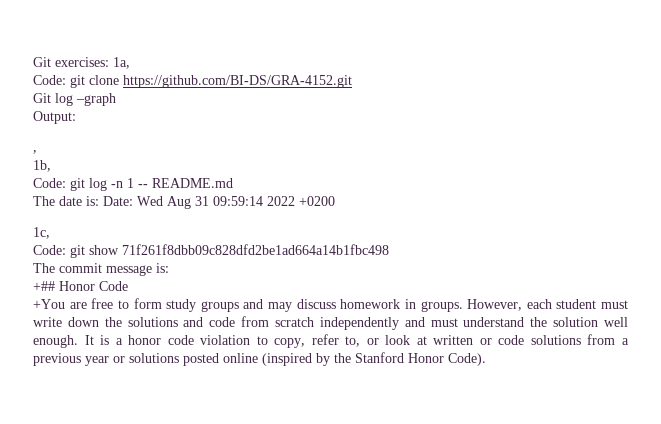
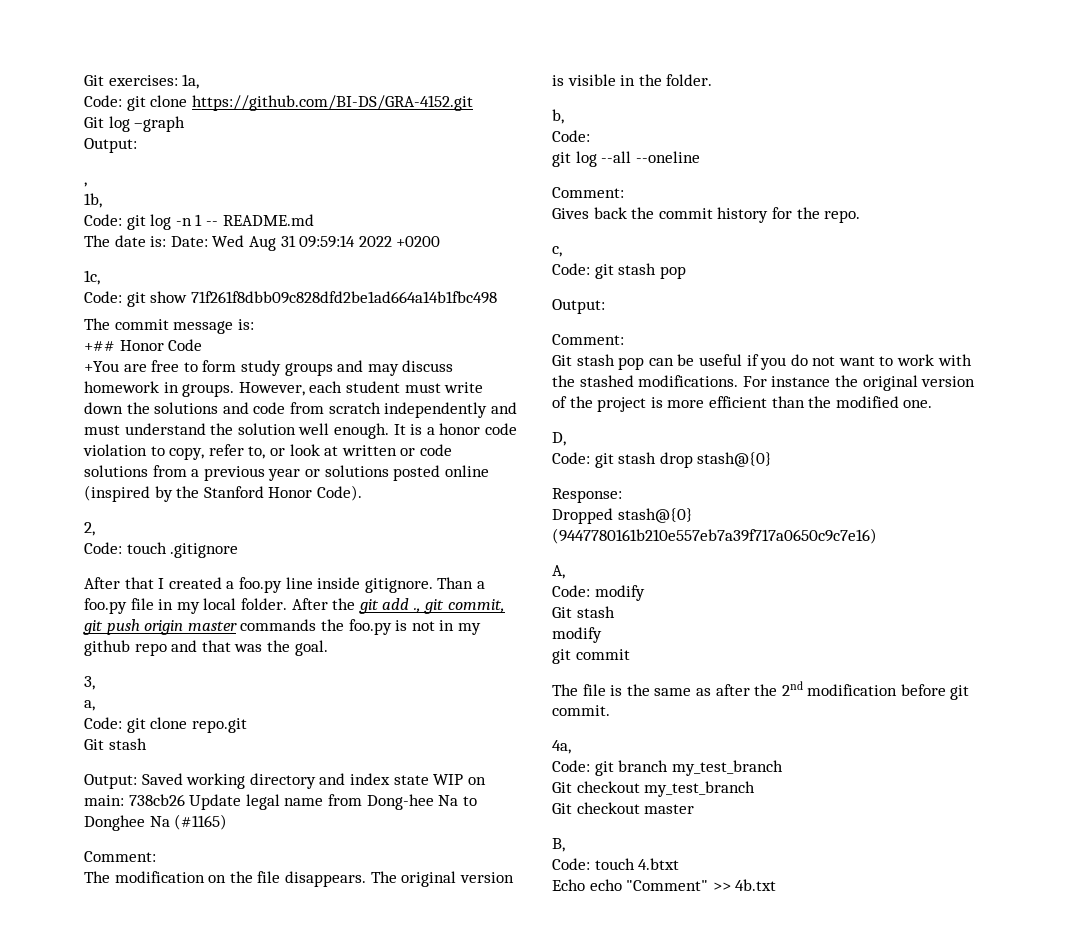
+ 2,
+ Code: touch .gitignore
+ After that I created a foo.py line inside gitignore. Than a foo.py file in my local folder. After the git add ., git commit, git push origin master commands the foo.py is not in my github repo and that was the goal.
+ 3,
+ a,
+ Code: git clone repo.git
+ Git stash
+ Output: Saved working directory and index state WIP on main: 738cb26 Update legal name from Dong-hee Na to Donghee Na (#1165)
+ Comment:
+ The modification on the file disappears. The original version is visible in the folder.
+ b,
+ Code:
+ git log --all --oneline
+ Comment:
+ Gives back the commit history for the repo.
+ c,
+ Code: git stash pop
+ Output:
+ Comment:
+ Git stash pop can be useful if you do not want to work with the stashed modifications. For instance the original version of the project is more efficient than the modified one.
+ D,
+ Code: git stash drop stash@{0}
+ Response:
+ Dropped stash@{0} (9447780161b210e557eb7a39f717a0650c9c7e16)
+ A,
+ Code: modify
+ Git stash
+ modify
+ git commit
+ The file is the same as after the 2nd modification before git commit.
+ 4a,
+ Code: git branch my_test_branch
+ Git checkout my_test_branch
+ Git checkout master
+ B,
+ Code: touch 4.btxt
+ Echo echo "Comment" >> 4b.txt

